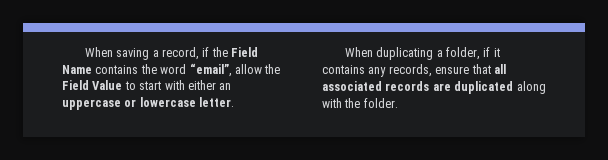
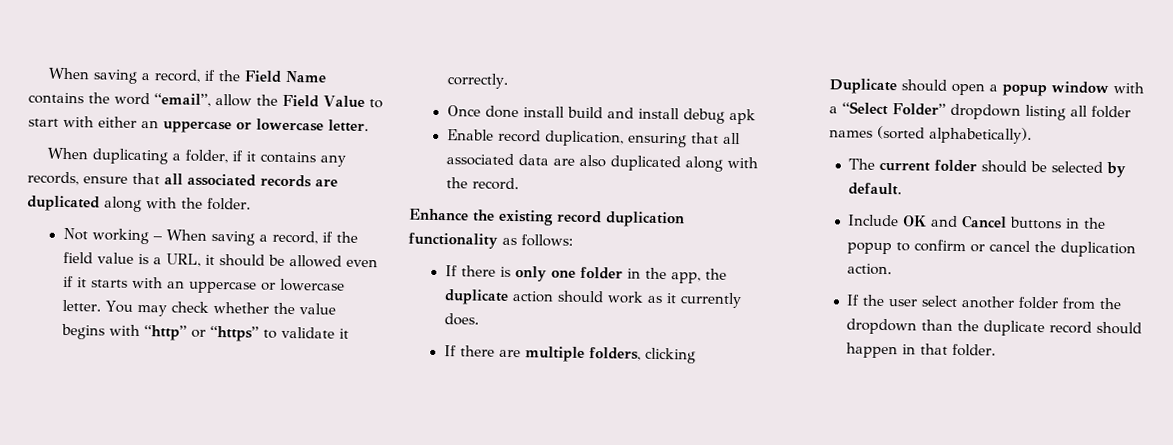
+ Not working – When saving a record, if the field value is a URL, it should be allowed even if it starts with an uppercase or lowercase letter. You may check whether the value begins with “http” or “https” to validate it correctly.
+ Once done install build and install debug apk
+ Enable record duplication, ensuring that all associated data are also duplicated along with the record.
+ Enhance the existing record duplication functionality as follows:
+ If there is only one folder in the app, the duplicate action should work as it currently does.
+ If there are multiple folders, clicking Duplicate should open a popup window with a “Select Folder” dropdown listing all folder names (sorted alphabetically).
+ The current folder should be selected by default.
+ Include OK and Cancel buttons in the popup to confirm or cancel the duplication action.
+ If the user select another folder from the dropdown than the duplicate record should happen in that folder.

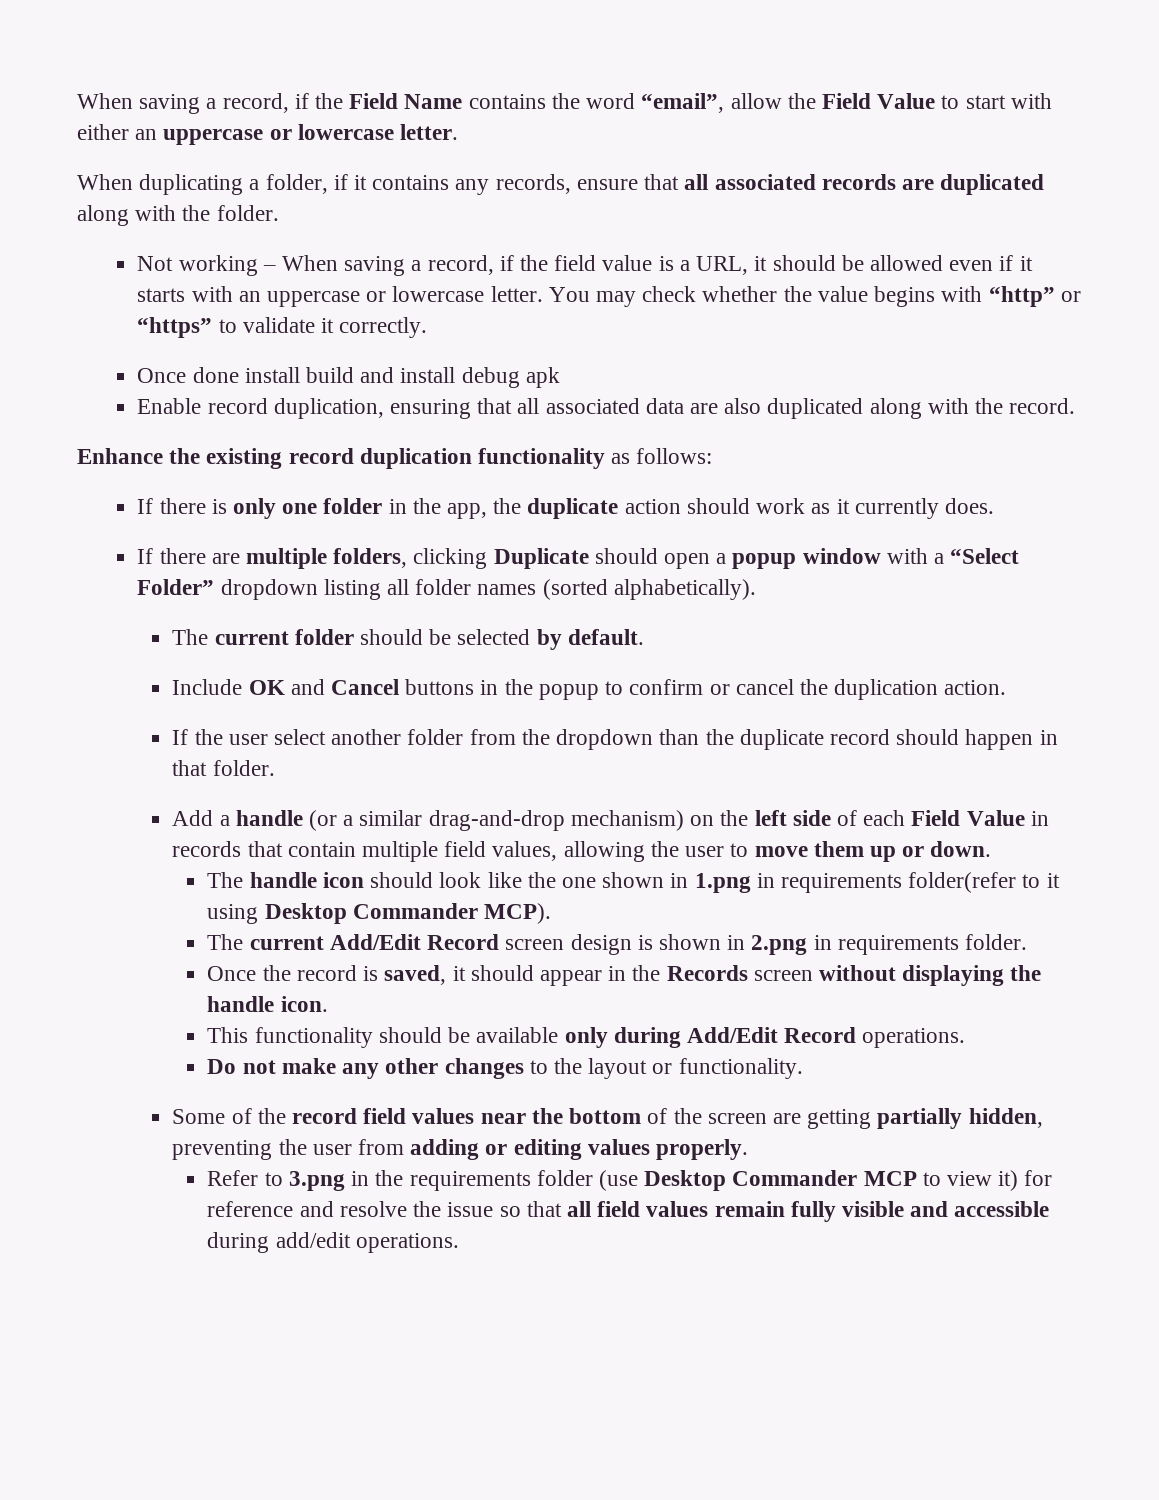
+ Add a handle (or a similar drag-and-drop mechanism) on the left side of each Field Value in records that contain multiple field values, allowing the user to move them up or down.
+ The handle icon should look like the one shown in 1.png in requirements folder(refer to it using Desktop Commander MCP).
+ The current Add/Edit Record screen design is shown in 2.png in requirements folder.
+ Once the record is saved, it should appear in the Records screen without displaying the handle icon.
+ This functionality should be available only during Add/Edit Record operations.
+ Do not make any other changes to the layout or functionality.
+ Some of the record field values near the bottom of the screen are getting partially hidden, preventing the user from adding or editing values properly.
+ Refer to 3.png in the requirements folder (use Desktop Commander MCP to view it) for reference and resolve the issue so that all field values remain fully visible and accessible during add/edit operations.

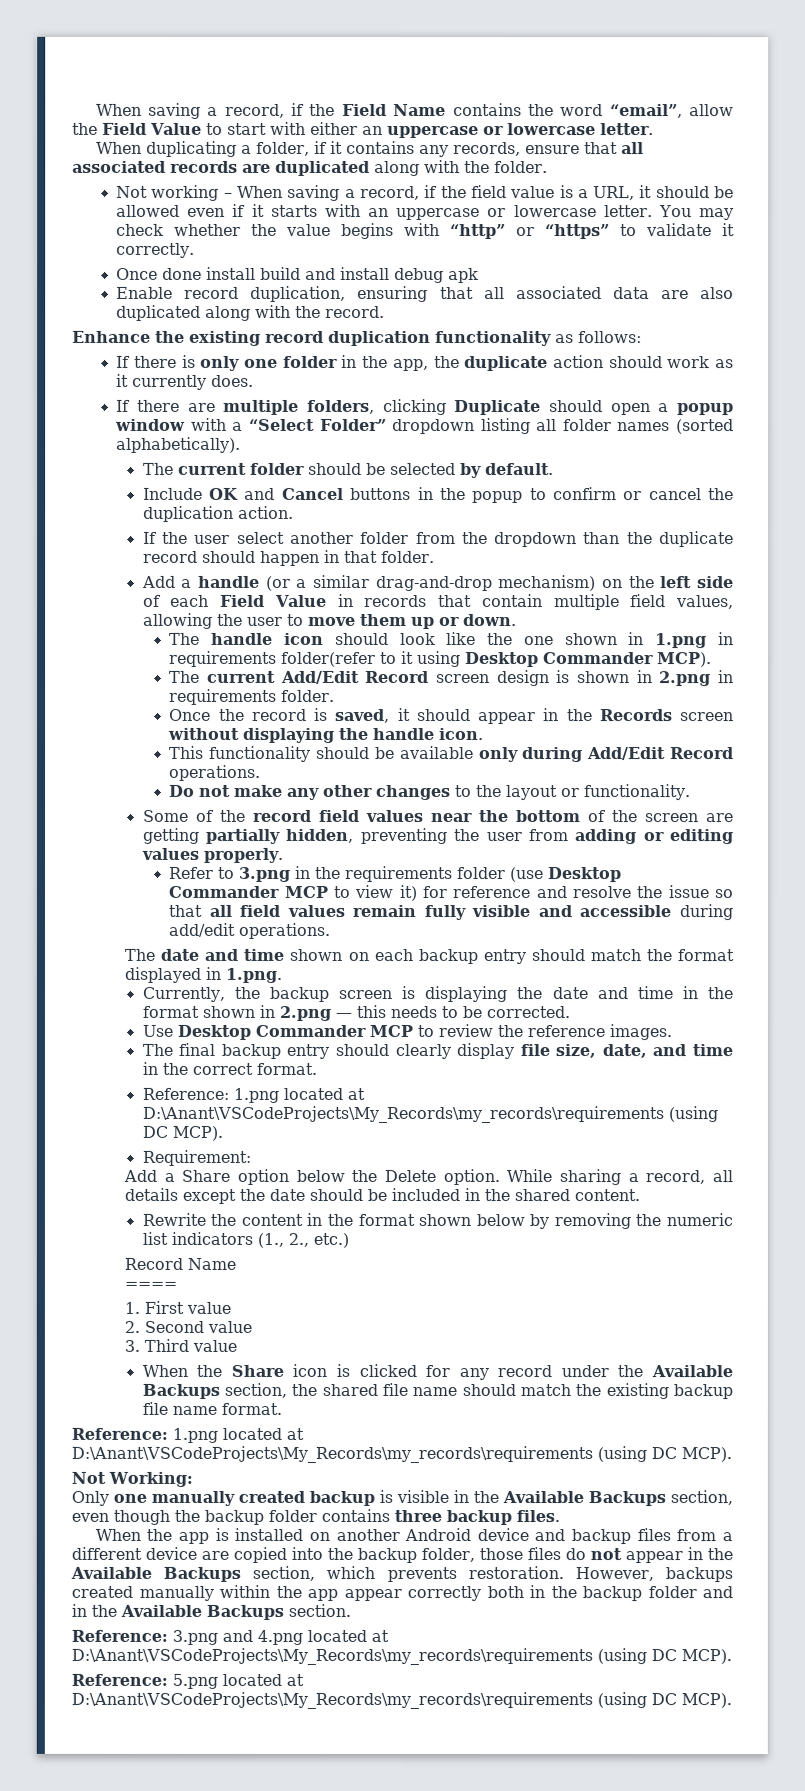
+ The date and time shown on each backup entry should match the format displayed in 1.png.
+ Currently, the backup screen is displaying the date and time in the format shown in 2.png — this needs to be corrected.
+ Use Desktop Commander MCP to review the reference images.
+ The final backup entry should clearly display file size, date, and time in the correct format.
+ Reference: 1.png located at D:\Anant\VSCodeProjects\My_Records\my_records\requirements (using DC MCP).
+ Requirement:
+ Add a Share option below the Delete option. While sharing a record, all details except the date should be included in the shared content.
+ Rewrite the content in the format shown below by removing the numeric list indicators (1., 2., etc.)
+ Record Name
+ ====
+ 1. First value
+ 2. Second value
+ 3. Third value
+ When the Share icon is clicked for any record under the Available Backups section, the shared file name should match the existing backup file name format.
+ Reference: 1.png located at D:\Anant\VSCodeProjects\My_Records\my_records\requirements (using DC MCP).
+ Not Working:
+ Only one manually created backup is visible in the Available Backups section, even though the backup folder contains three backup files.
+ When the app is installed on another Android device and backup files from a different device are copied into the backup folder, those files do not appear in the Available Backups section, which prevents restoration. However, backups created manually within the app appear correctly both in the backup folder and in the Available Backups section.
+ Reference: 3.png and 4.png located at D:\Anant\VSCodeProjects\My_Records\my_records\requirements (using DC MCP).
+ Reference: 5.png located at D:\Anant\VSCodeProjects\My_Records\my_records\requirements (using DC MCP).

